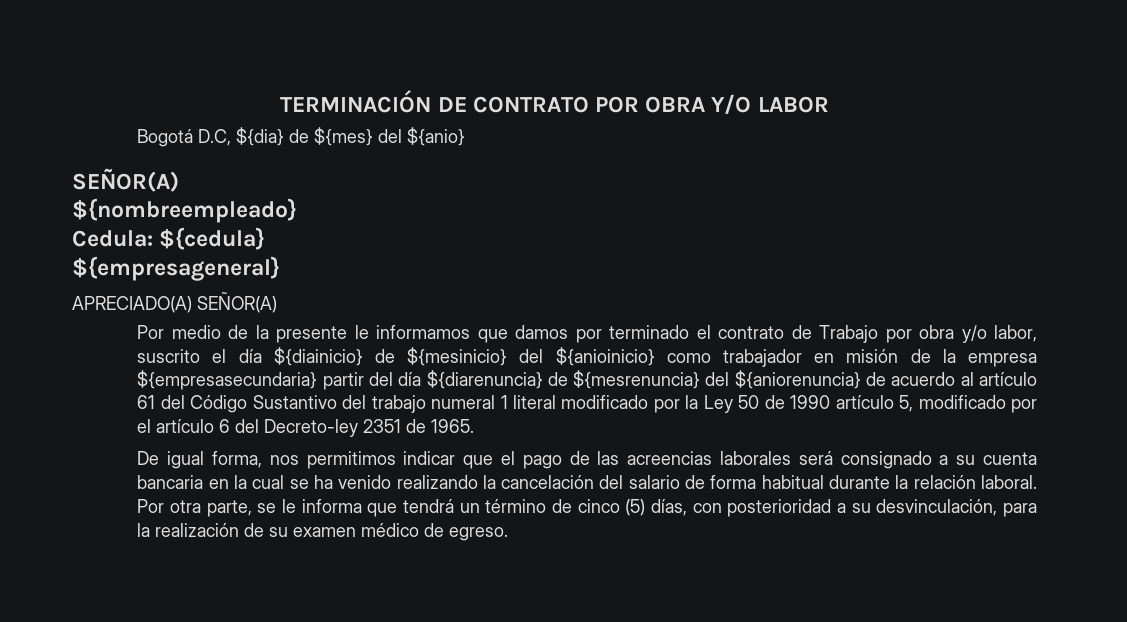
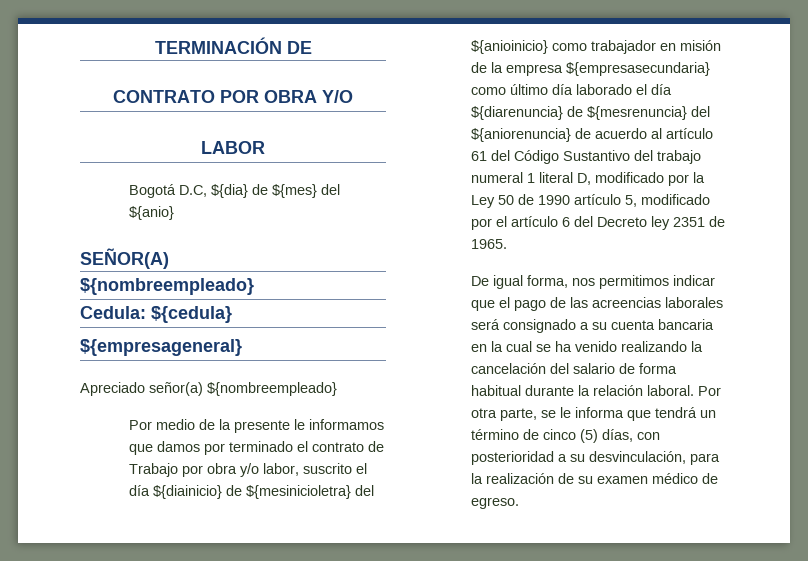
- TERMINACIÓN DE CONTRATO POR OBRA Y/O LABOR
+ TERMINACIÓN DE
+ CONTRATO POR OBRA Y/O
+ LABOR
- APRECIADO(A) SEÑOR(A)
+ Apreciado señor(a) ${nombreempleado}
- Por medio de la presente le informamos que damos por terminado el contrato de Trabajo por obra y/o labor, suscrito el día ${diainicio} de ${mesinicio} del ${anioinicio} como trabajador en misión de la empresa ${empresasecundaria} partir del día ${diarenuncia} de ${mesrenuncia} del ${aniorenuncia} de acuerdo al artículo 61 del Código Sustantivo del trabajo numeral 1 literal modificado por la Ley 50 de 1990 artículo 5, modificado por el artículo 6 del Decreto-ley 2351 de 1965.
+ Por medio de la presente le informamos que damos por terminado el contrato de Trabajo por obra y/o labor, suscrito el día ${diainicio} de ${mesinicioletra} del ${anioinicio} como trabajador en misión de la empresa ${empresasecundaria} como último día laborado el día ${diarenuncia} de ${mesrenuncia} del ${aniorenuncia} de acuerdo al artículo 61 del Código Sustantivo del trabajo numeral 1 literal D, modificado por la Ley 50 de 1990 artículo 5, modificado por el artículo 6 del Decreto ley 2351 de 1965.

